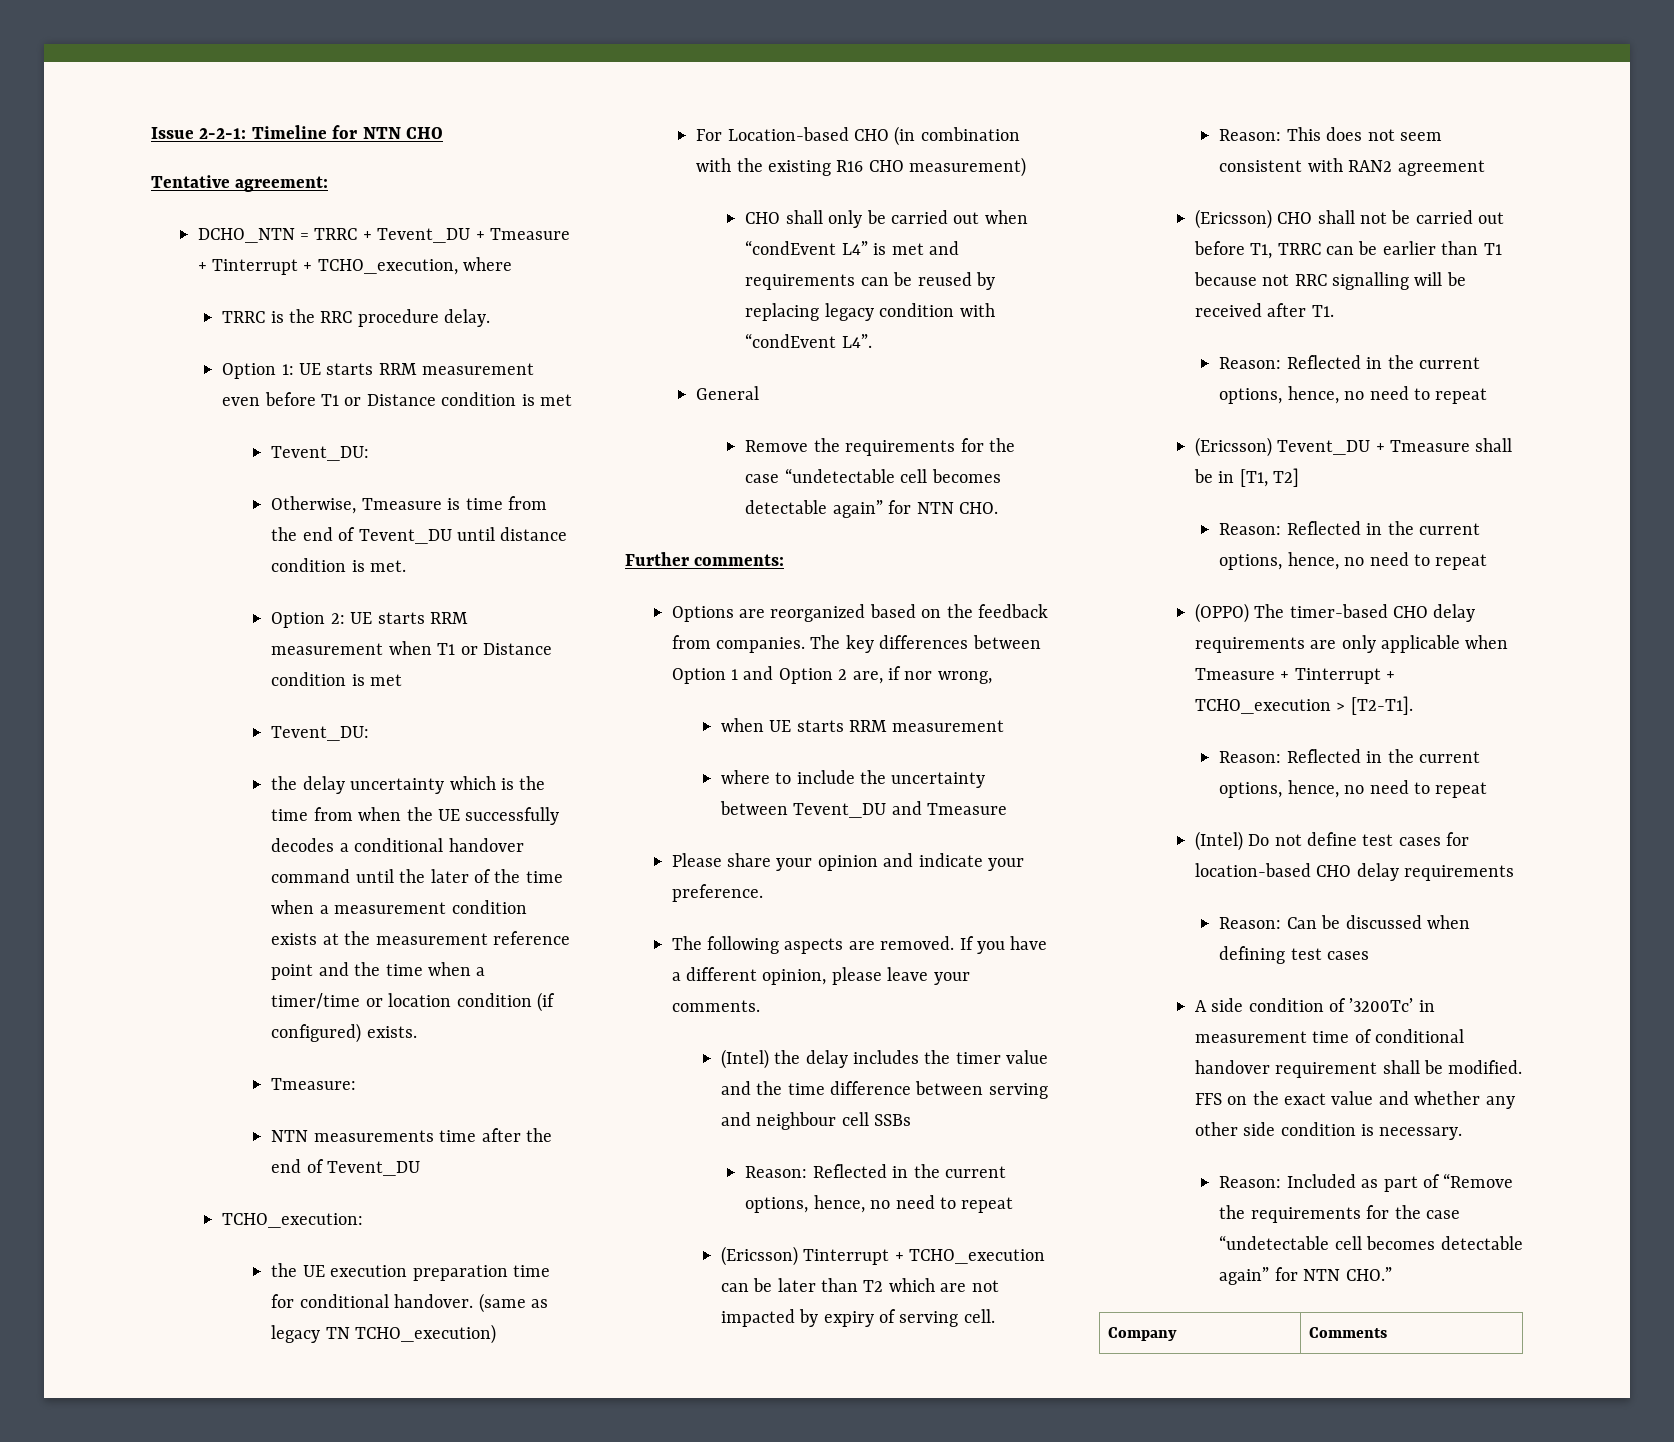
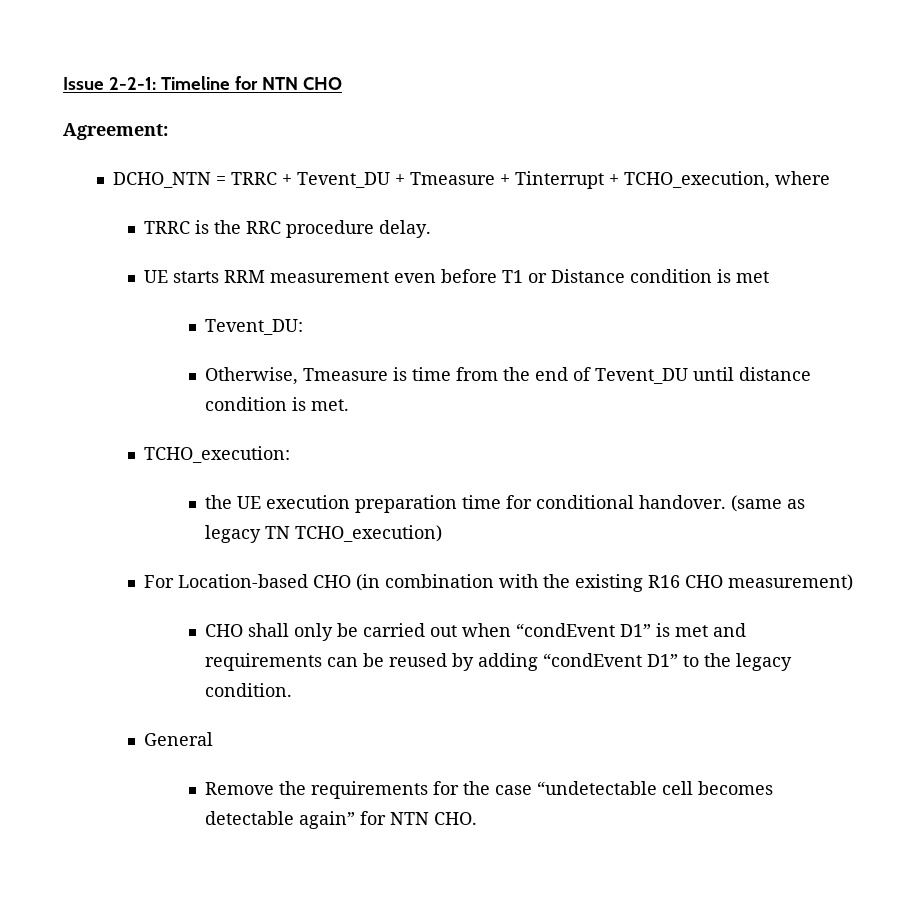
- Tentative agreement:
+ Agreement:
- Option 1: UE starts RRM measurement even before T1 or Distance condition is met
+ UE starts RRM measurement even before T1 or Distance condition is met
- Option 2: UE starts RRM measurement when T1 or Distance condition is met
- Tevent_DU:
- the delay uncertainty which is the time from when the UE successfully decodes a conditional handover command until the later of the time when a measurement condition exists at the measurement reference point and the time when a timer/time or location condition (if configured) exists.
- Tmeasure:
- NTN measurements time after the end of Tevent_DU
- CHO shall only be carried out when “condEvent L4” is met and requirements can be reused by replacing legacy condition with “condEvent L4”.
+ CHO shall only be carried out when “condEvent D1” is met and requirements can be reused by adding “condEvent D1” to the legacy condition.
- Further comments:
- Options are reorganized based on the feedback from companies. The key differences between Option 1 and Option 2 are, if nor wrong,
- when UE starts RRM measurement
- where to include the uncertainty between Tevent_DU and Tmeasure
- Please share your opinion and indicate your preference.
- The following aspects are removed. If you have a different opinion, please leave your comments.
- (Intel) the delay includes the timer value and the time difference between serving and neighbour cell SSBs
- Reason: Reflected in the current options, hence, no need to repeat
- (Ericsson) Tinterrupt + TCHO_execution can be later than T2 which are not impacted by expiry of serving cell.
- Reason: This does not seem consistent with RAN2 agreement
- (Ericsson) CHO shall not be carried out before T1, TRRC can be earlier than T1 because not RRC signalling will be received after T1.
- Reason: Reflected in the current options, hence, no need to repeat
- (Ericsson) Tevent_DU + Tmeasure shall be in [T1, T2]
- Reason: Reflected in the current options, hence, no need to repeat
- (OPPO) The timer-based CHO delay requirements are only applicable when Tmeasure + Tinterrupt + TCHO_execution > [T2-T1].
- Reason: Reflected in the current options, hence, no need to repeat
- (Intel) Do not define test cases for location-based CHO delay requirements
- Reason: Can be discussed when defining test cases
- A side condition of ’3200Tc’ in measurement time of conditional handover requirement shall be modified. FFS on the exact value and whether any other side condition is necessary.
- Reason: Included as part of “Remove the requirements for the case “undetectable cell becomes detectable again” for NTN CHO.”
- Company | Comments

